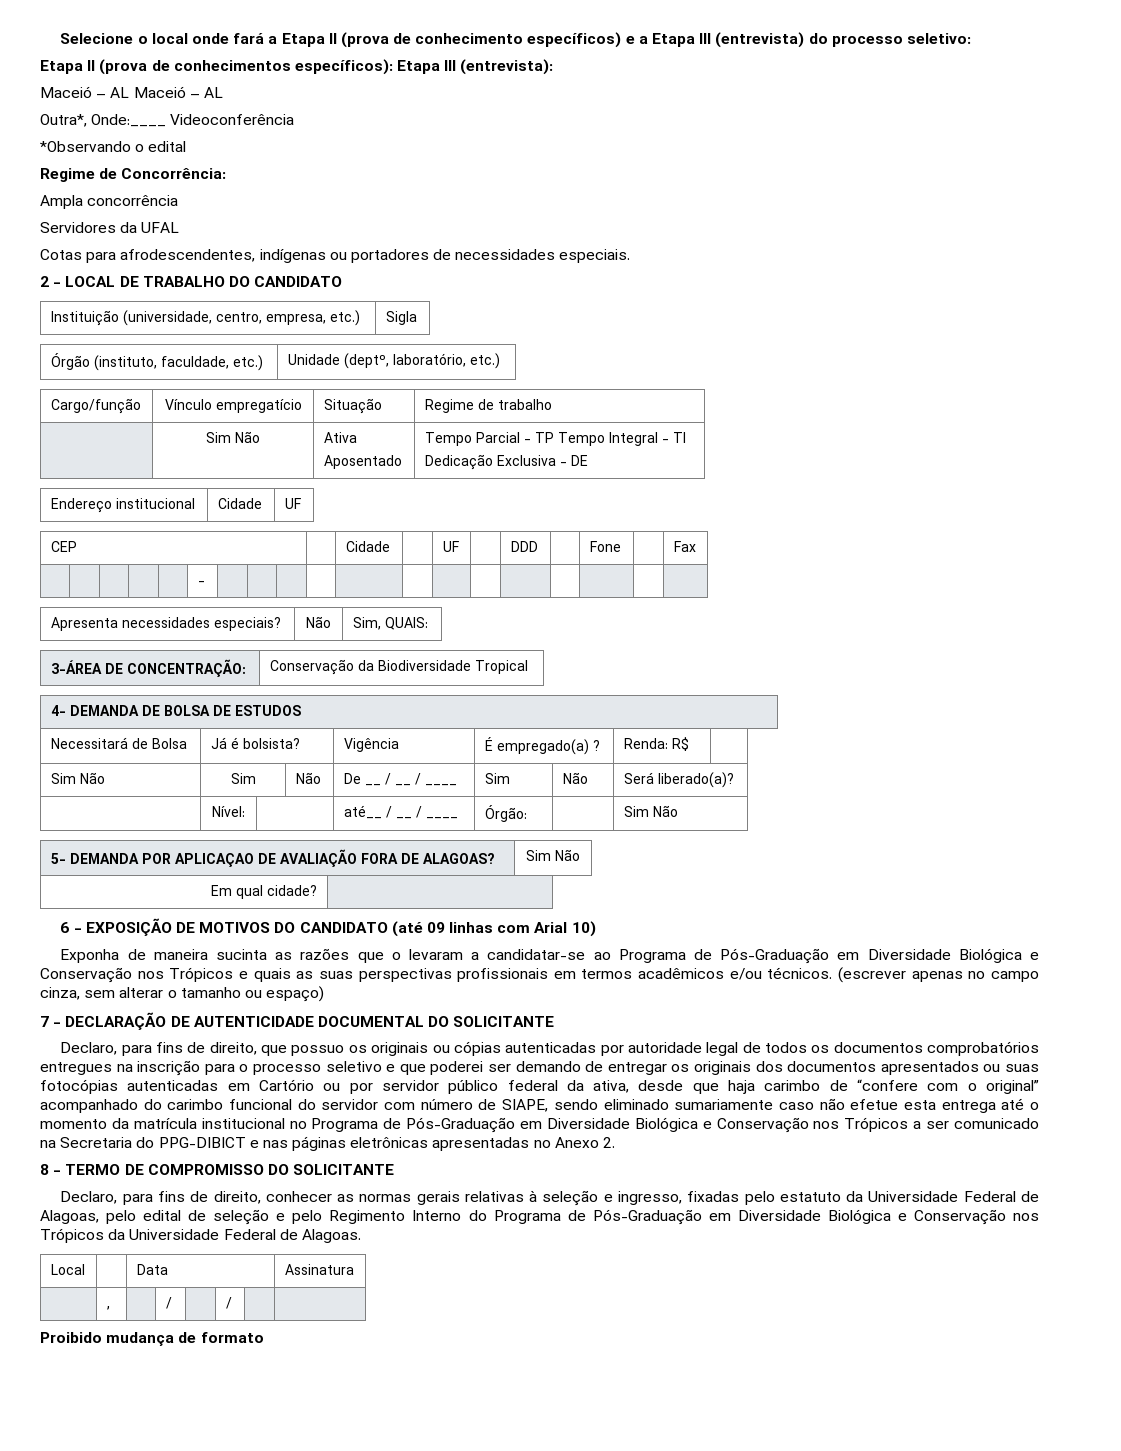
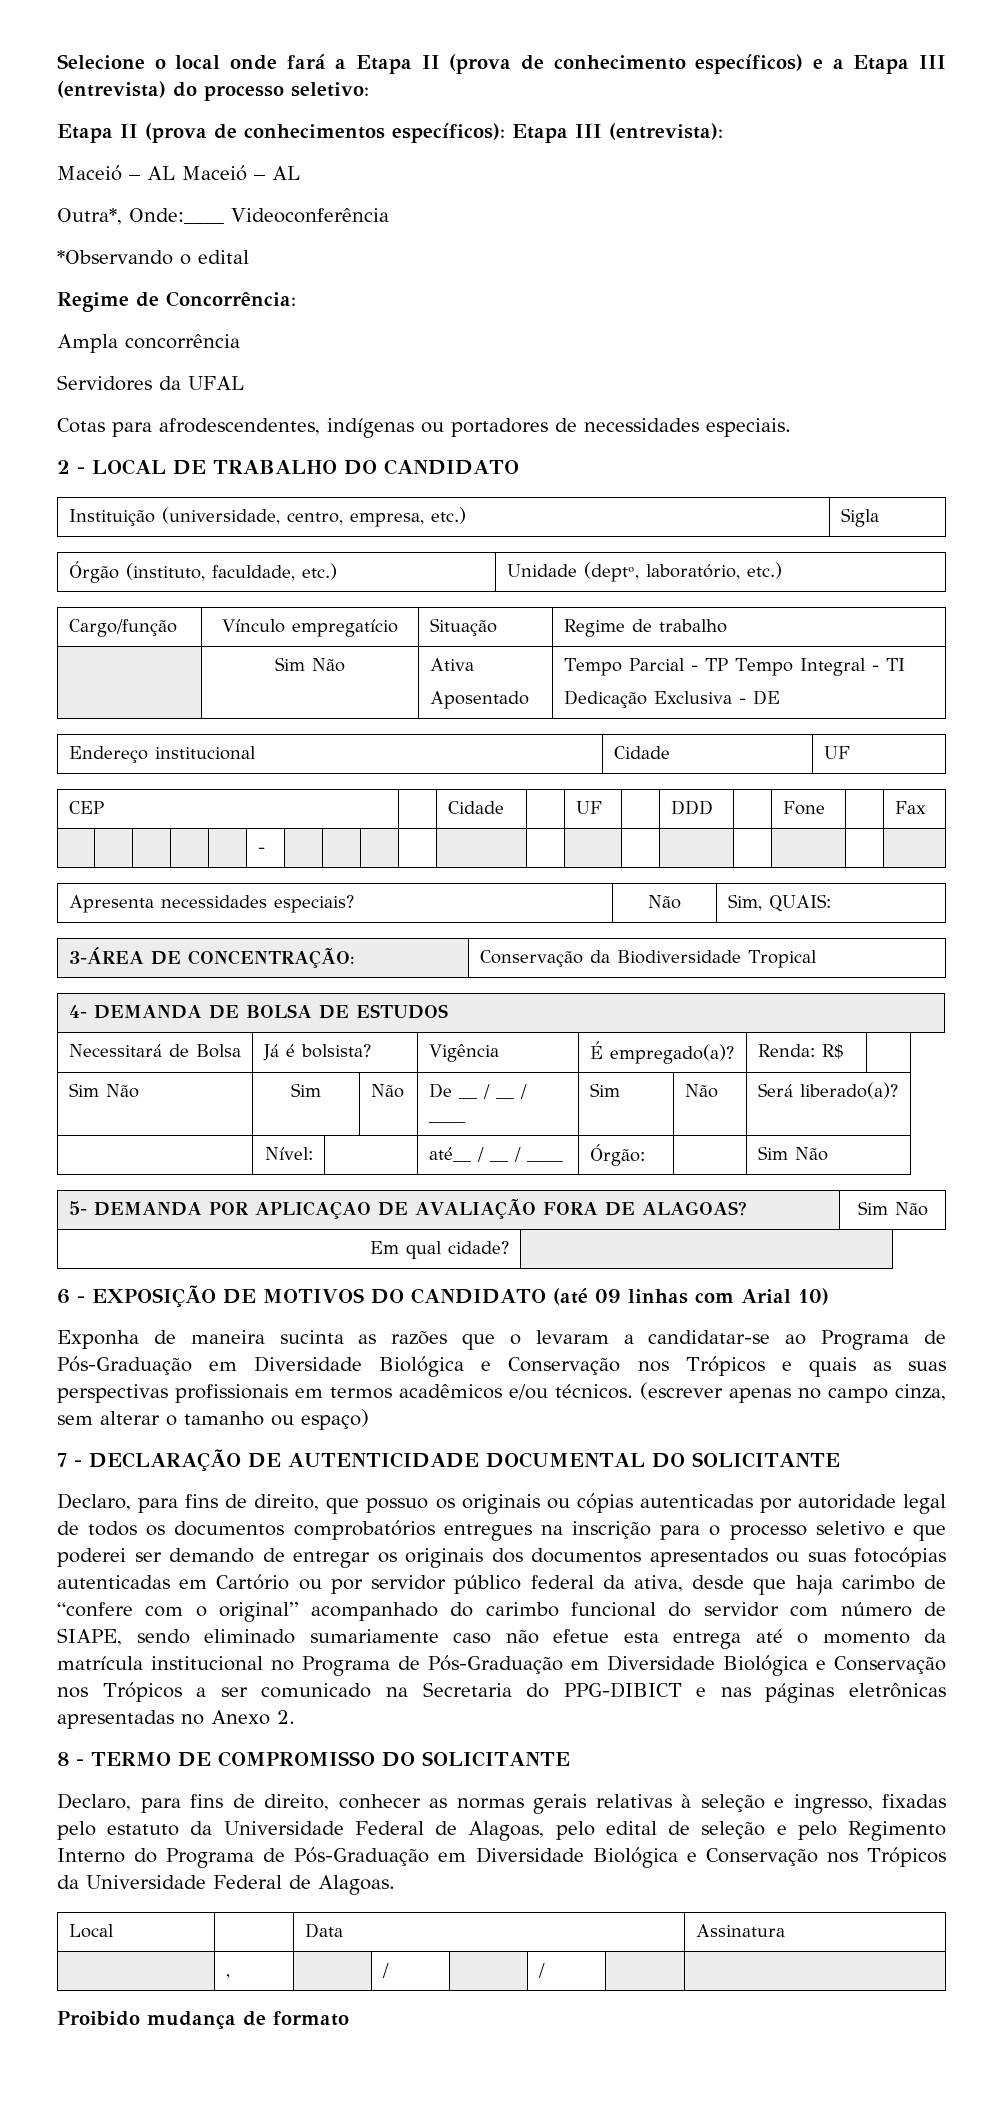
- Necessitará de Bolsa | Já é bolsista? | Vigência | É empregado(a) ? | Renda: R$ |
+ Necessitará de Bolsa | Já é bolsista? | Vigência | É empregado(a)? | Renda: R$ |

